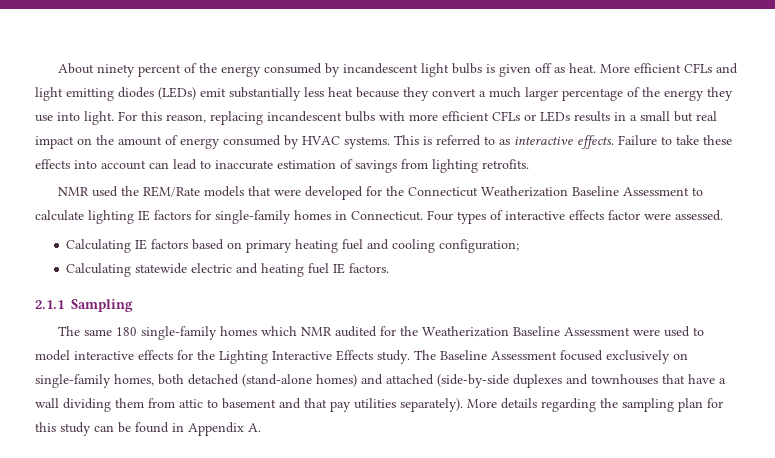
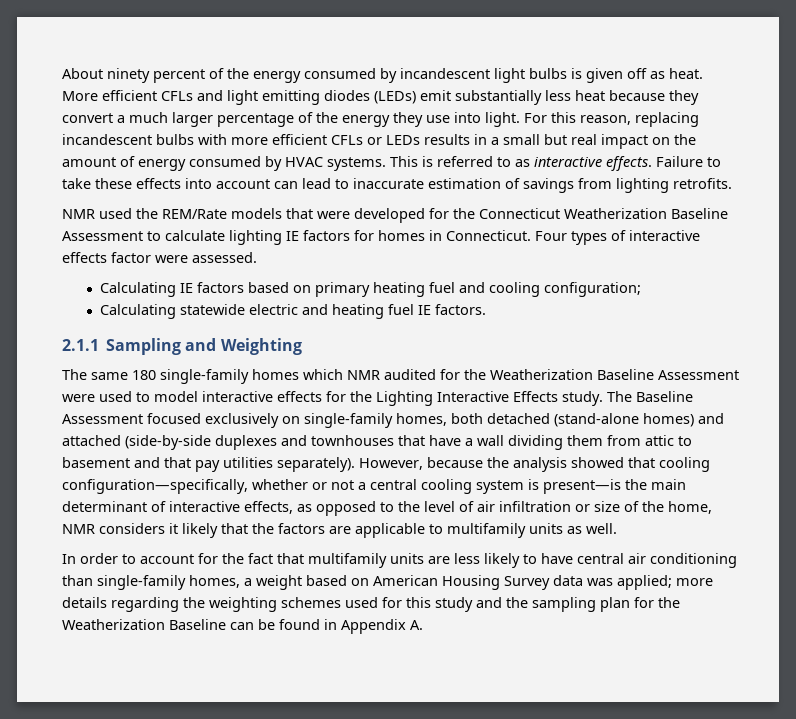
- NMR used the REM/Rate models that were developed for the Connecticut Weatherization Baseline Assessment to calculate lighting IE factors for single-family homes in Connecticut.
+ NMR used the REM/Rate models that were developed for the Connecticut Weatherization Baseline Assessment to calculate lighting IE factors for homes in Connecticut.
- 2.1.1 Sampling
+ 2.1.1 Sampling and Weighting
- More details regarding the sampling plan for this study can be found in Appendix A.
+ However, because the analysis showed that cooling configuration—specifically, whether or not a central cooling system is present—is the main determinant of interactive effects, as opposed to the level of air infiltration or size of the home, NMR considers it likely that the factors are applicable to multifamily units as well.
+ In order to account for the fact that multifamily units are less likely to have central air conditioning than single-family homes, a weight based on American Housing Survey data was applied; more details regarding the weighting schemes used for this study and the sampling plan for the Weatherization Baseline can be found in Appendix A.

